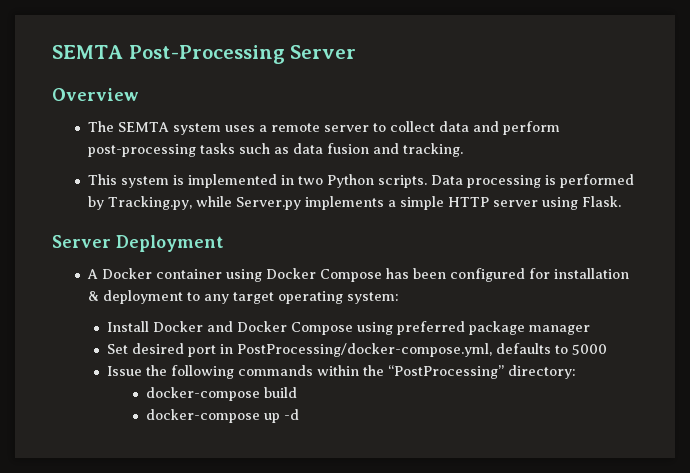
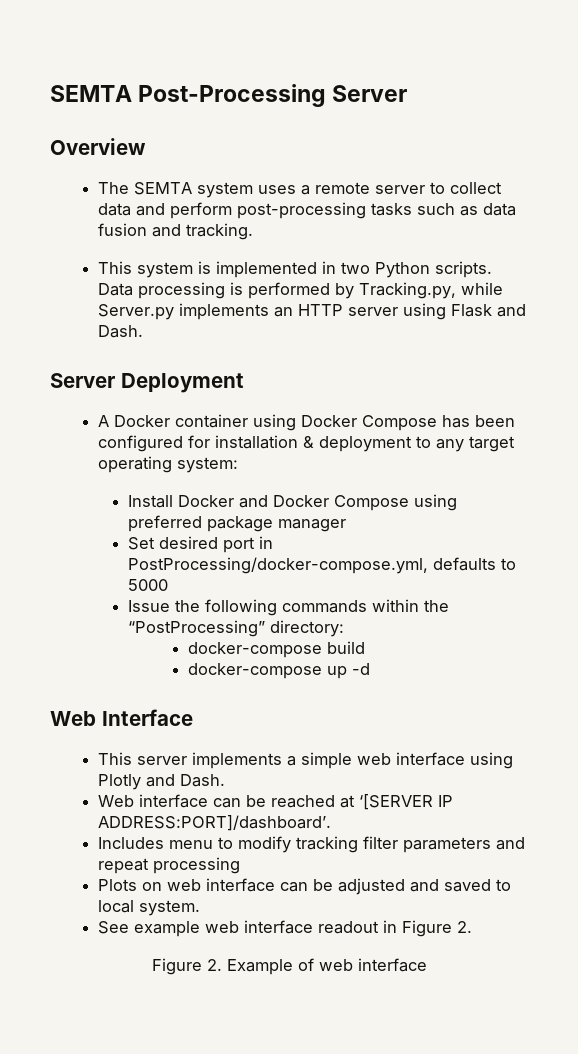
- Data processing is performed by Tracking.py, while Server.py implements a simple HTTP server using Flask.
+ Data processing is performed by Tracking.py, while Server.py implements an HTTP server using Flask and Dash.
+ Web Interface
+ This server implements a simple web interface using Plotly and Dash.
+ Web interface can be reached at ‘[SERVER IP ADDRESS:PORT]/dashboard’.
+ Includes menu to modify tracking filter parameters and repeat processing
+ Plots on web interface can be adjusted and saved to local system.
+ See example web interface readout in Figure 2.
+ Figure 2. Example of web interface

